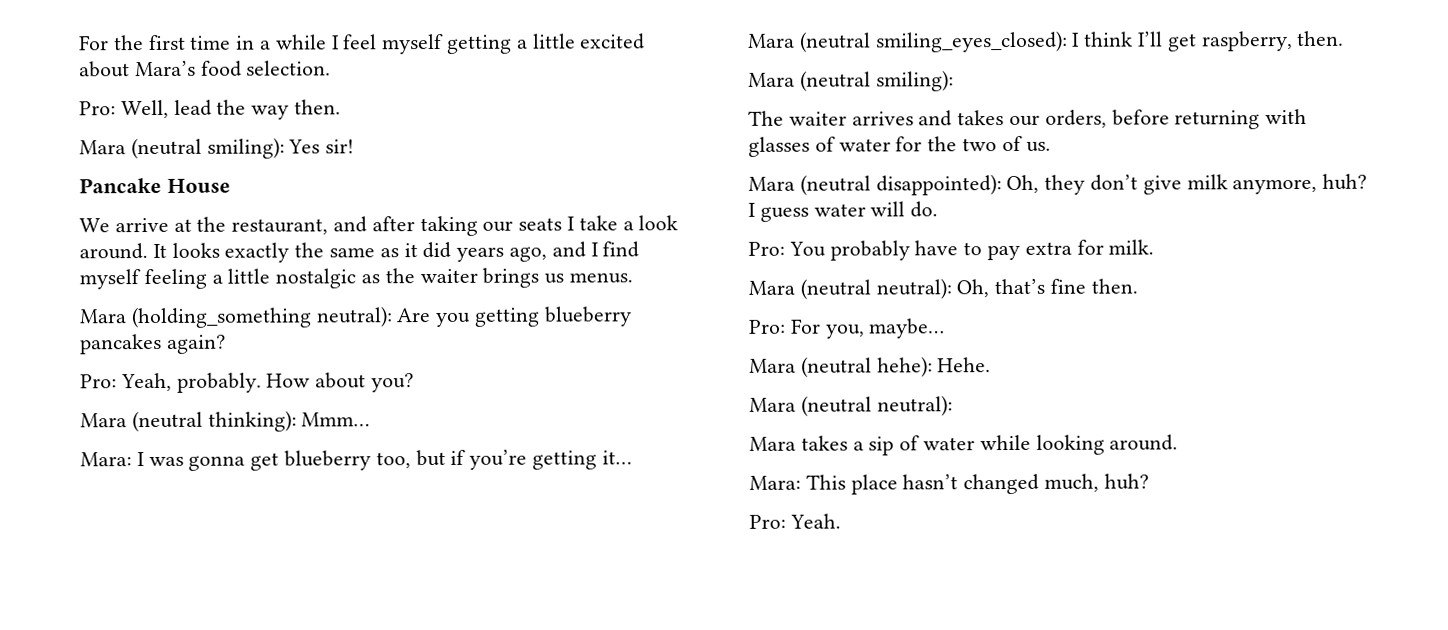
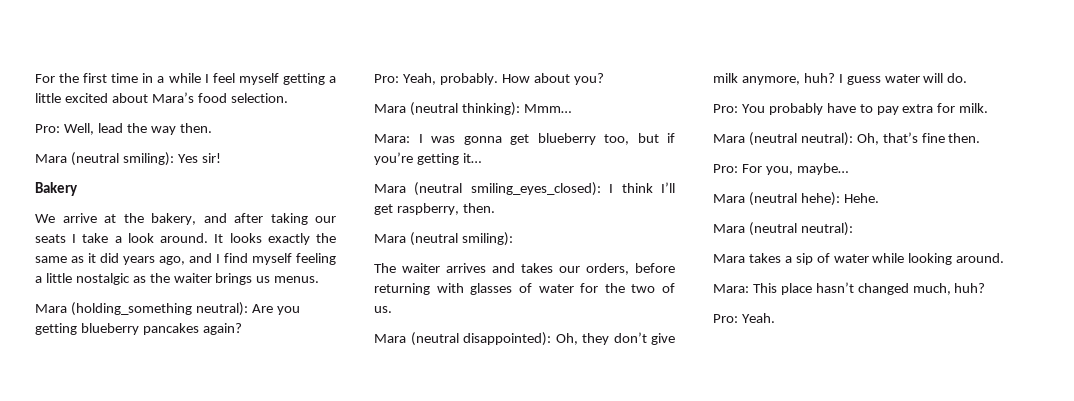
- Pancake House
+ Bakery
- We arrive at the restaurant, and after taking our seats I take a look around.
+ We arrive at the bakery, and after taking our seats I take a look around.

